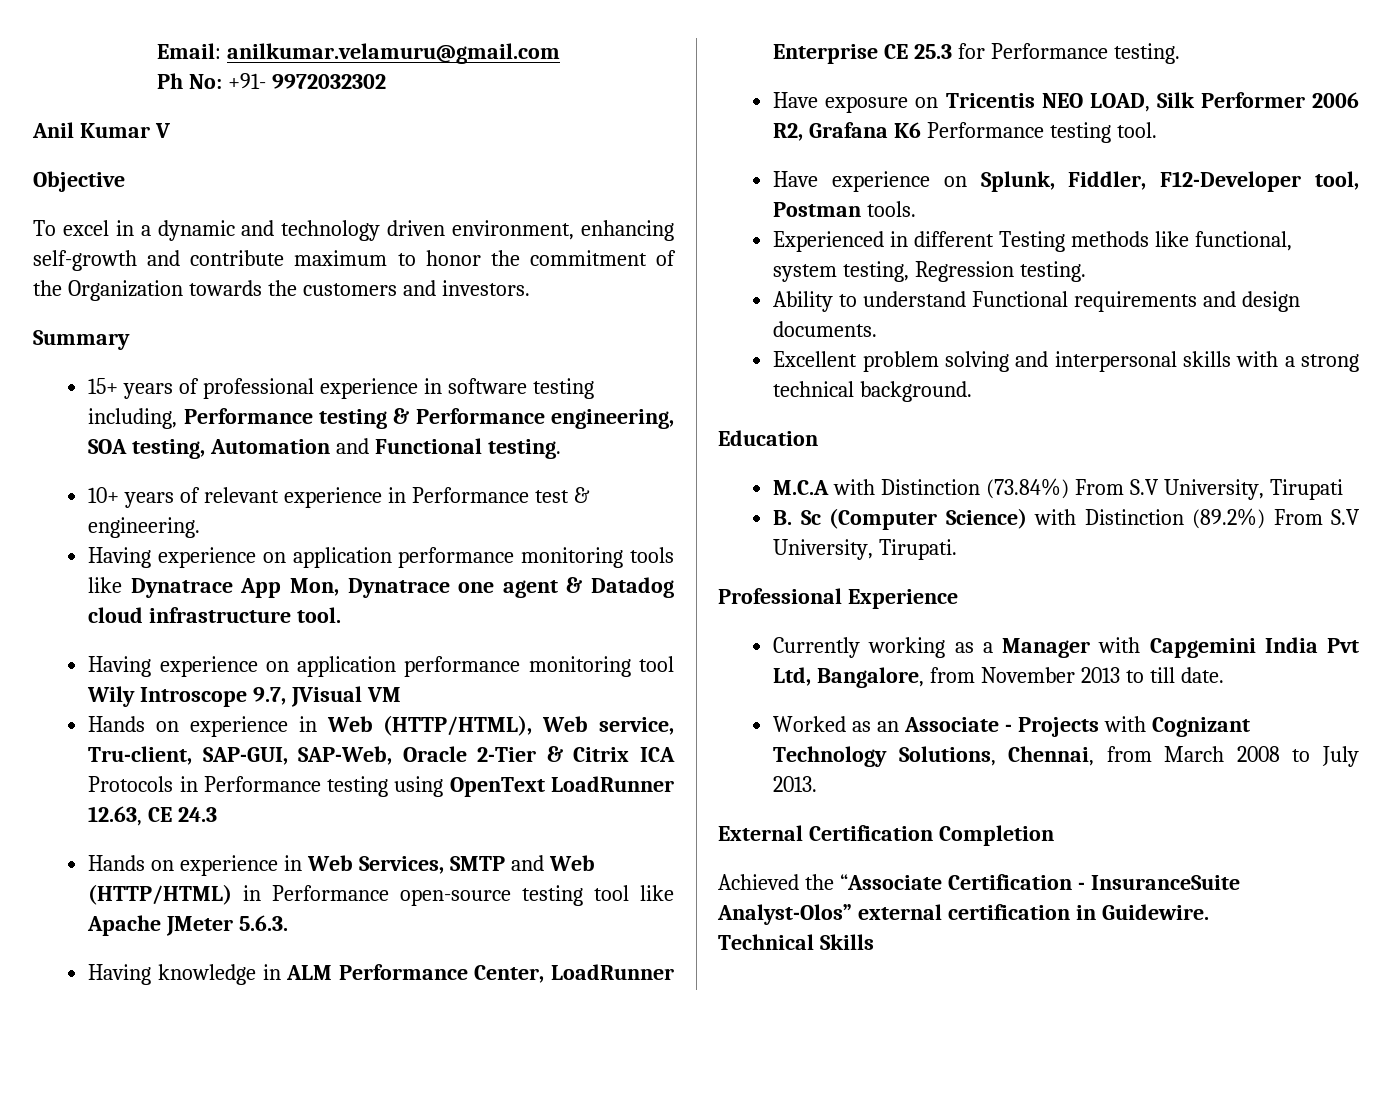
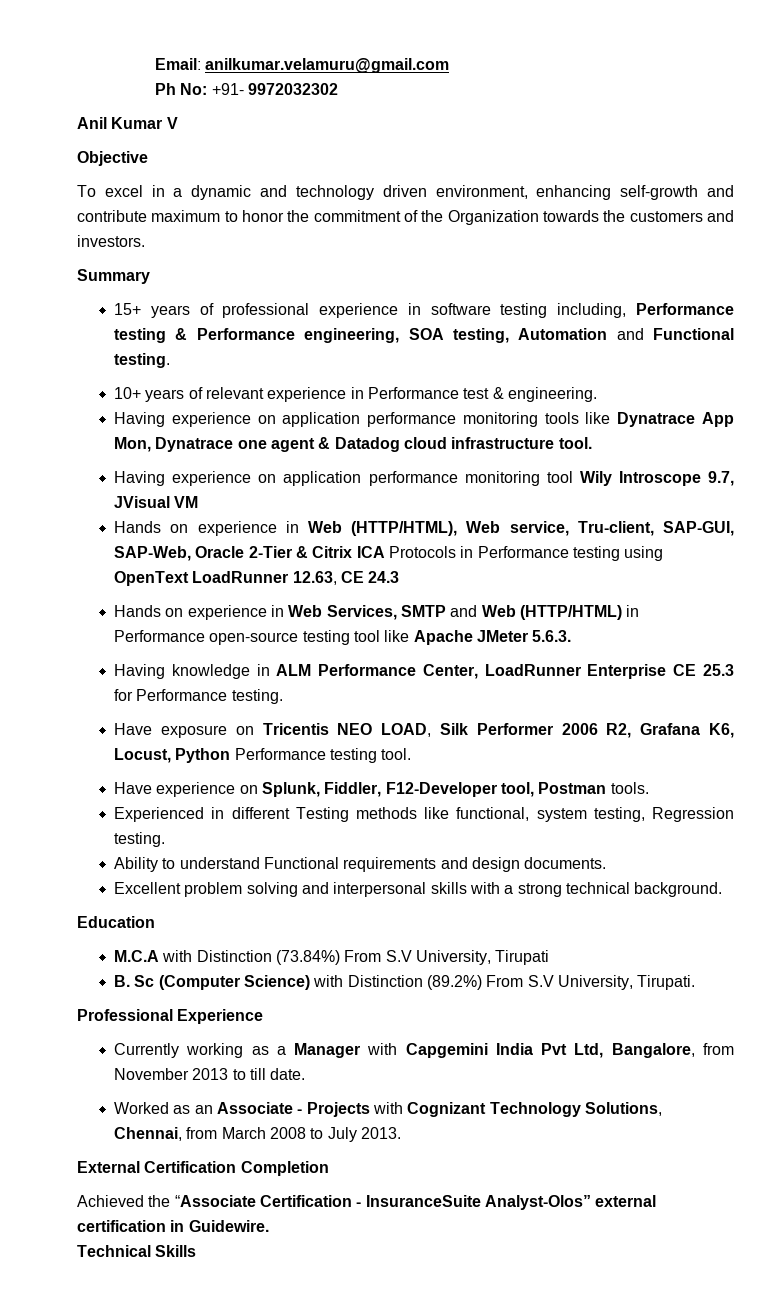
- Have exposure on Tricentis NEO LOAD, Silk Performer 2006 R2, Grafana K6 Performance testing tool.
+ Have exposure on Tricentis NEO LOAD, Silk Performer 2006 R2, Grafana K6, Locust, Python Performance testing tool.

